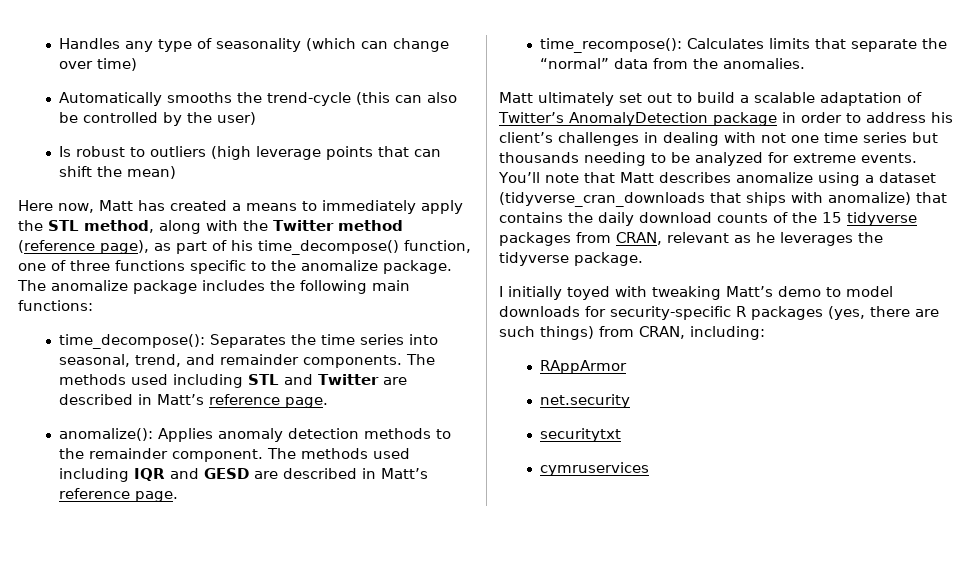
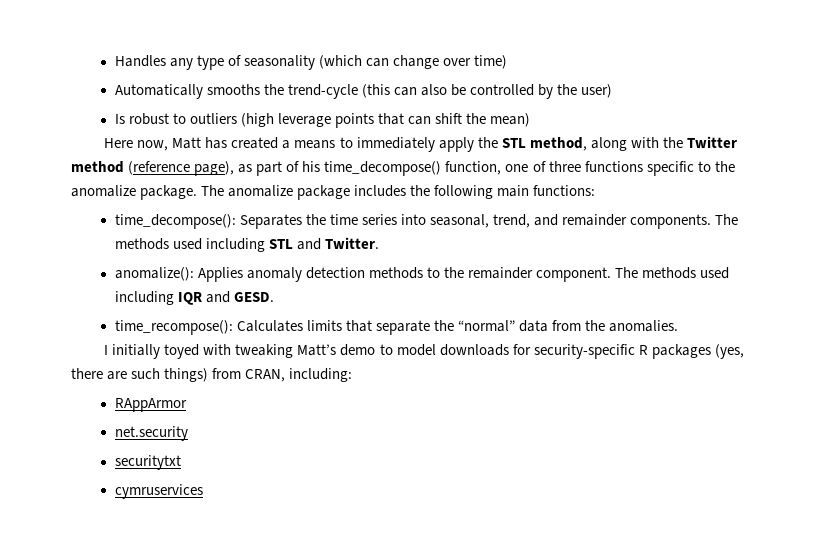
- The methods used including STL and Twitter are described in Matt’s reference page.
+ The methods used including STL and Twitter.
- The methods used including IQR and GESD are described in Matt’s reference page.
+ The methods used including IQR and GESD.
- Matt ultimately set out to build a scalable adaptation of Twitter’s AnomalyDetection package in order to address his client’s challenges in dealing with not one time series but thousands needing to be analyzed for extreme events. You’ll note that Matt describes anomalize using a dataset (tidyverse_cran_downloads that ships with anomalize) that contains the daily download counts of the 15 tidyverse packages from CRAN, relevant as he leverages the tidyverse package.

